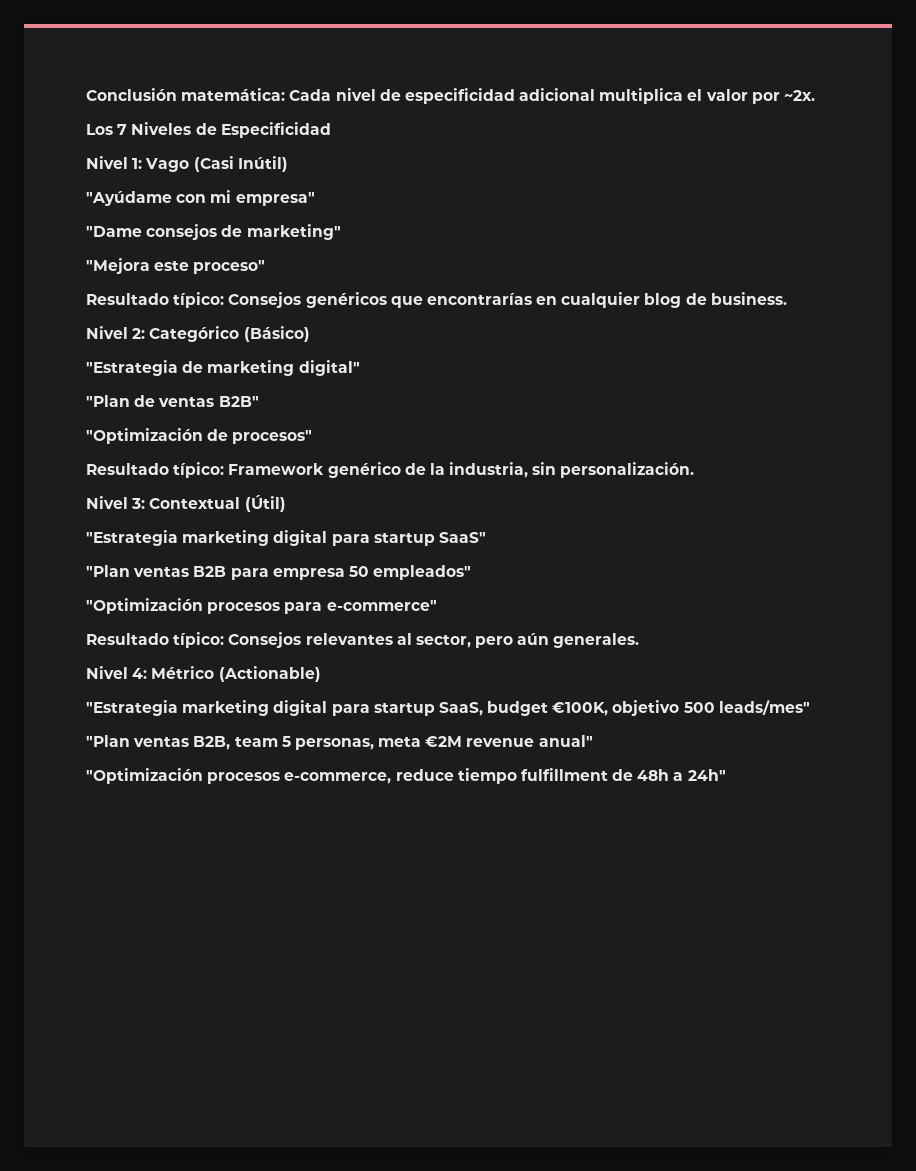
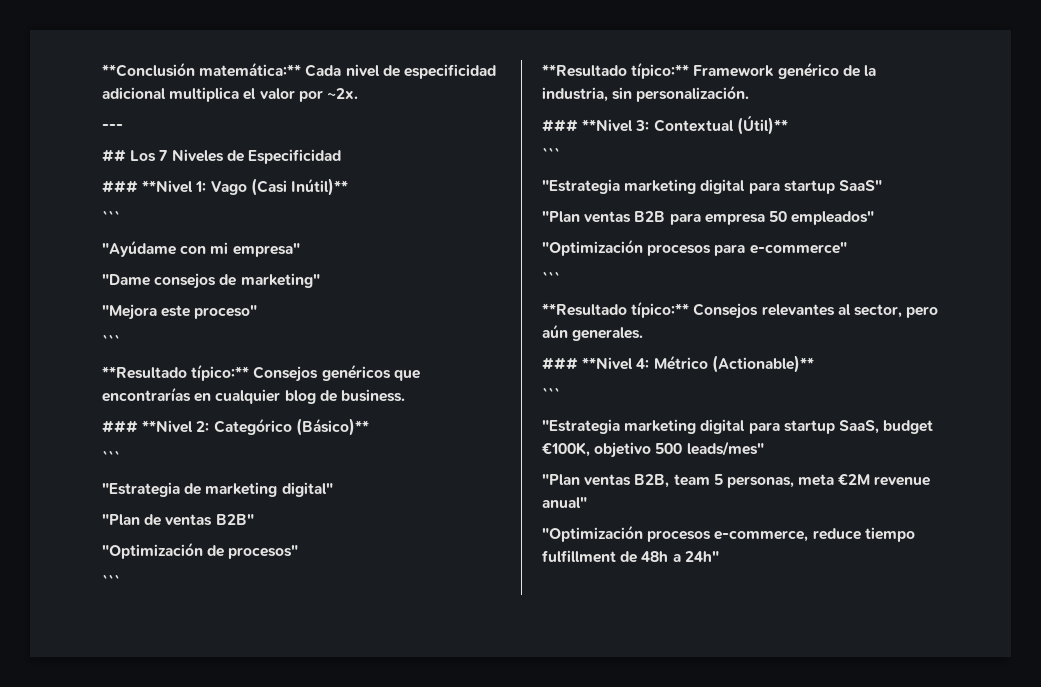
- Conclusión matemática: Cada nivel de especificidad adicional multiplica el valor por ~2x.
+ **Conclusión matemática:** Cada nivel de especificidad adicional multiplica el valor por ~2x.
- Los 7 Niveles de Especificidad
+ ---
+ ## Los 7 Niveles de Especificidad
- Nivel 1: Vago (Casi Inútil)
+ ### **Nivel 1: Vago (Casi Inútil)**
+ ```
  "Mejora este proceso"
- Resultado típico: Consejos genéricos que encontrarías en cualquier blog de business.
+ ```
+ **Resultado típico:** Consejos genéricos que encontrarías en cualquier blog de business.
- Nivel 2: Categórico (Básico)
+ ### **Nivel 2: Categórico (Básico)**
+ ```
  "Optimización de procesos"
- Resultado típico: Framework genérico de la industria, sin personalización.
+ ```
+ **Resultado típico:** Framework genérico de la industria, sin personalización.
- Nivel 3: Contextual (Útil)
+ ### **Nivel 3: Contextual (Útil)**
+ ```
  "Optimización procesos para e-commerce"
- Resultado típico: Consejos relevantes al sector, pero aún generales.
+ ```
+ **Resultado típico:** Consejos relevantes al sector, pero aún generales.
- Nivel 4: Métrico (Actionable)
+ ### **Nivel 4: Métrico (Actionable)**
+ ```

